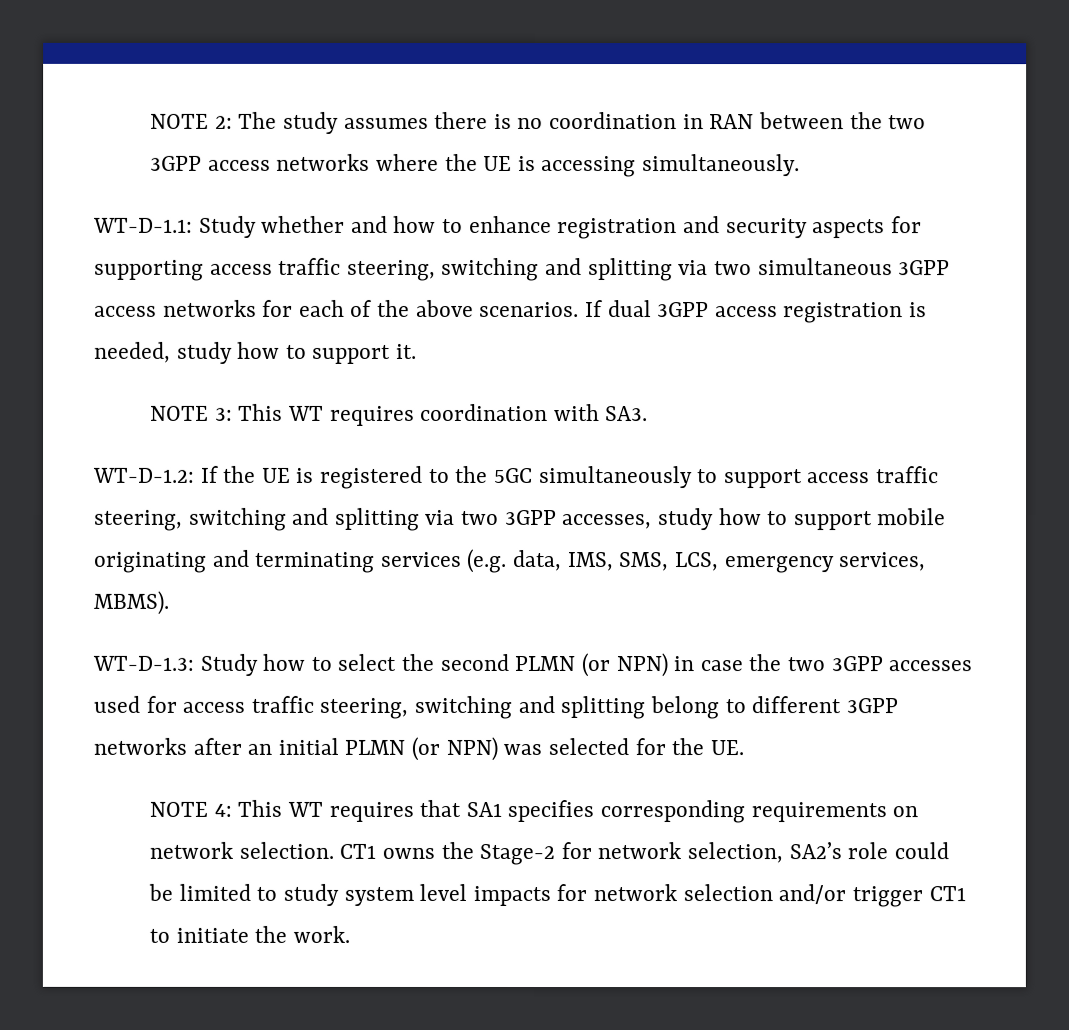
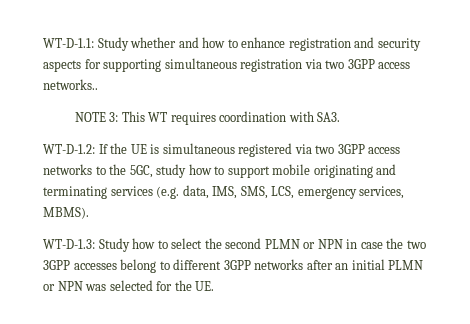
- NOTE 2: The study assumes there is no coordination in RAN between the two 3GPP access networks where the UE is accessing simultaneously.
- WT-D-1.1: Study whether and how to enhance registration and security aspects for supporting access traffic steering, switching and splitting via two simultaneous 3GPP access networks for each of the above scenarios. If dual 3GPP access registration is needed, study how to support it.
+ WT-D-1.1: Study whether and how to enhance registration and security aspects for supporting simultaneous registration via two 3GPP access networks..
- WT-D-1.2: If the UE is registered to the 5GC simultaneously to support access traffic steering, switching and splitting via two 3GPP accesses, study how to support mobile originating and terminating services (e.g. data, IMS, SMS, LCS, emergency services, MBMS).
+ WT-D-1.2: If the UE is simultaneous registered via two 3GPP access networks to the 5GC, study how to support mobile originating and terminating services (e.g. data, IMS, SMS, LCS, emergency services, MBMS).
- WT-D-1.3: Study how to select the second PLMN (or NPN) in case the two 3GPP accesses used for access traffic steering, switching and splitting belong to different 3GPP networks after an initial PLMN (or NPN) was selected for the UE.
+ WT-D-1.3: Study how to select the second PLMN or NPN in case the two 3GPP accesses belong to different 3GPP networks after an initial PLMN or NPN was selected for the UE.
- NOTE 4: This WT requires that SA1 specifies corresponding requirements on network selection. CT1 owns the Stage-2 for network selection, SA2’s role could be limited to study system level impacts for network selection and/or trigger CT1 to initiate the work.

